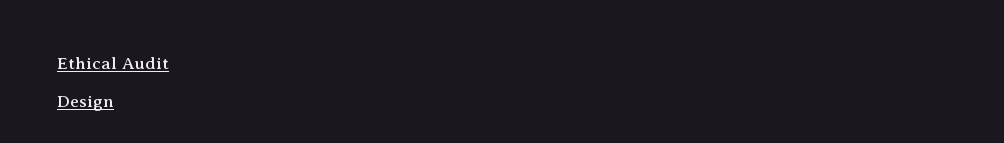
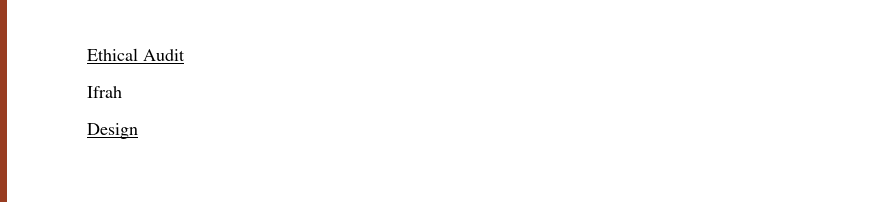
+ Ifrah

